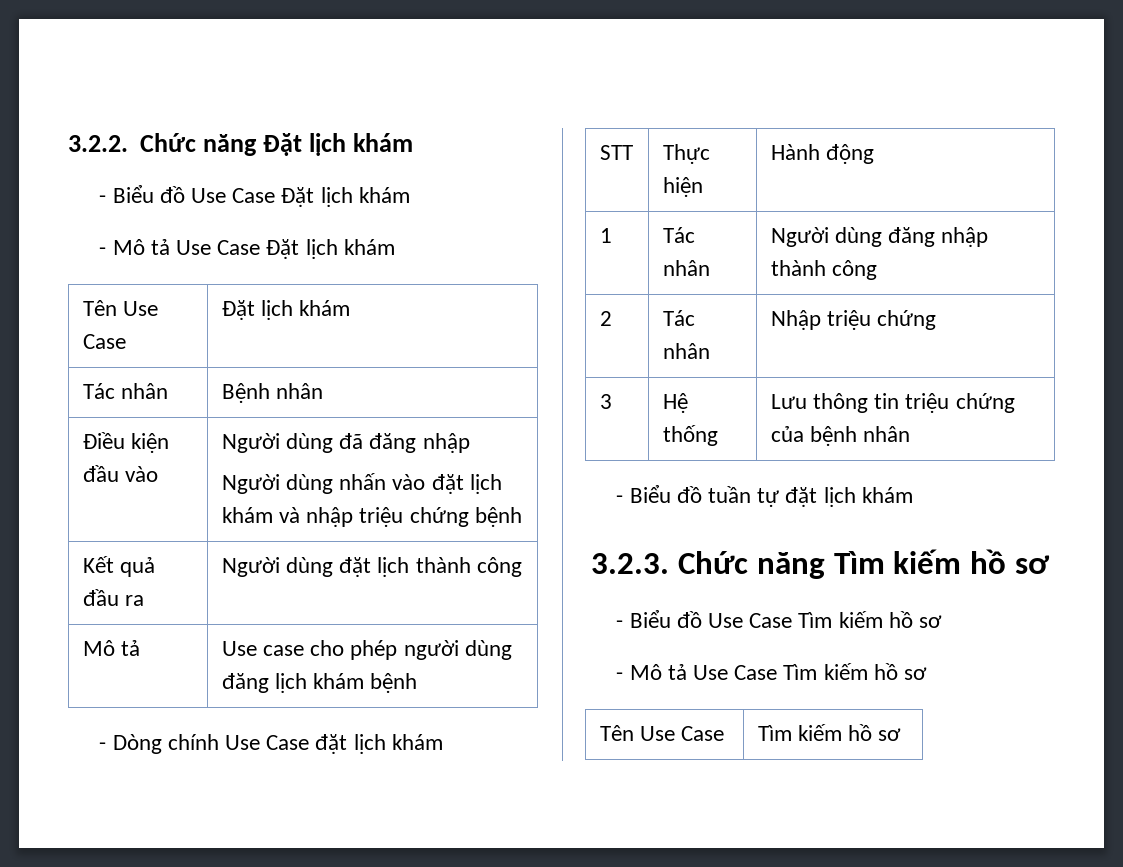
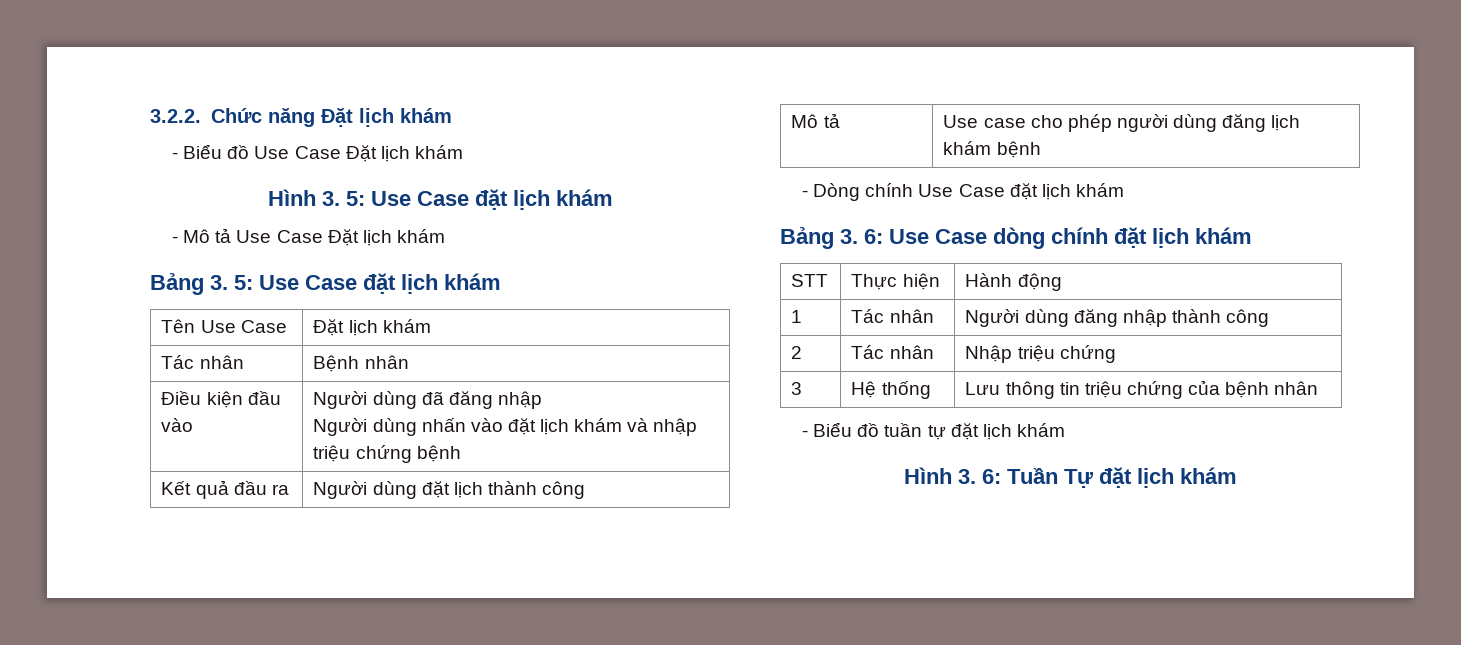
+ Hình 3. 5: Use Case đặt lịch khám
+ Bảng 3. 5: Use Case đặt lịch khám
+ Bảng 3. 6: Use Case dòng chính đặt lịch khám
- 3.2.3. Chức năng Tìm kiếm hồ sơ
- - Biểu đồ Use Case Tìm kiếm hồ sơ
- - Mô tả Use Case Tìm kiếm hồ sơ
- Tên Use Case | Tìm kiếm hồ sơ
+ Hình 3. 6: Tuần Tự đặt lịch khám

